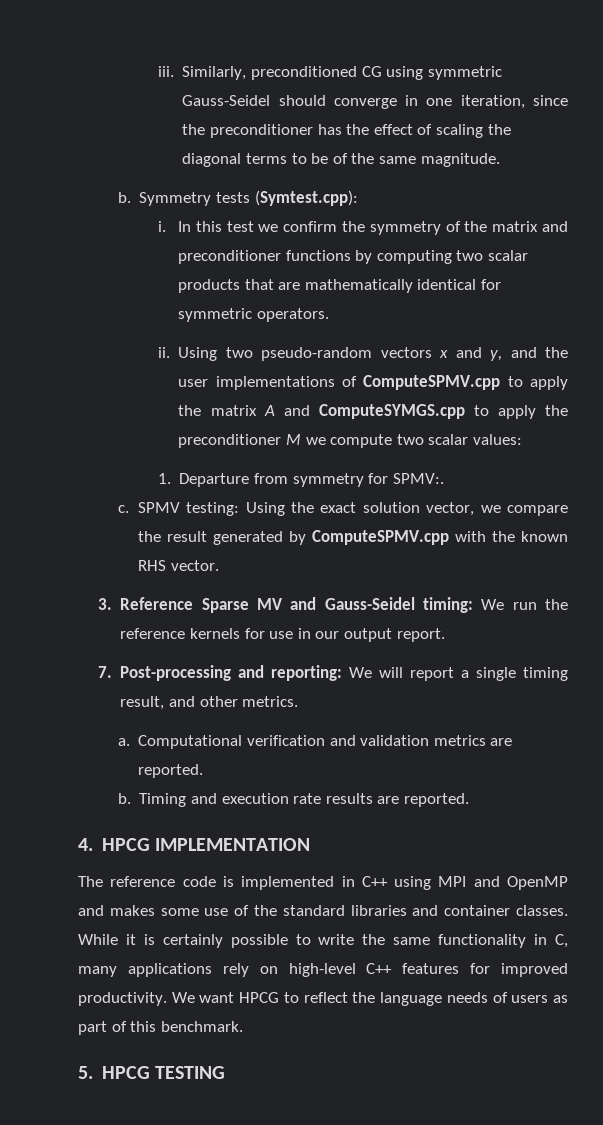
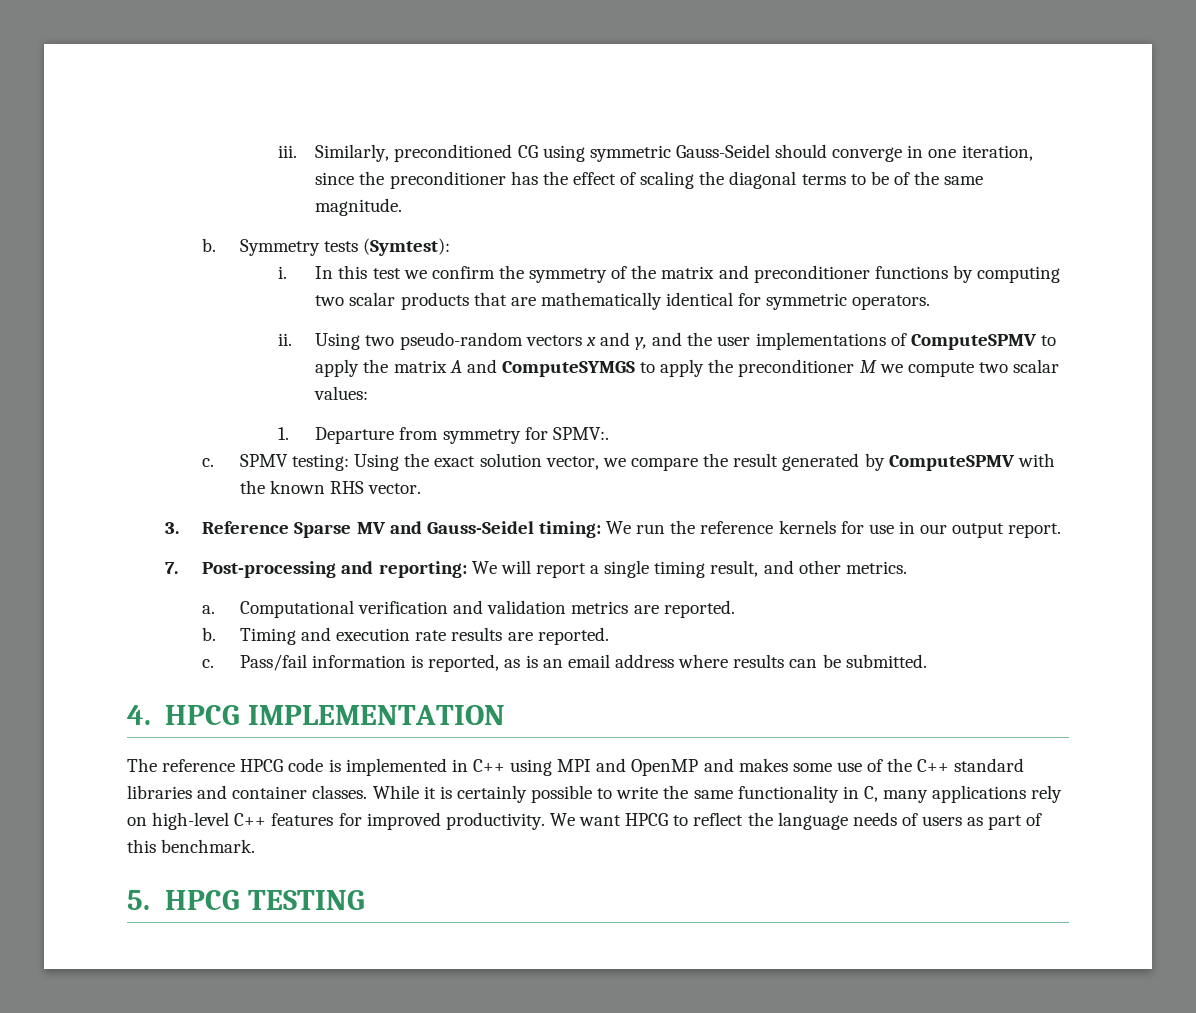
- Symmetry tests (Symtest.cpp):
+ Symmetry tests (Symtest):
- Using two pseudo-random vectors x and y, and the user implementations of ComputeSPMV.cpp to apply the matrix A and ComputeSYMGS.cpp to apply the preconditioner M we compute two scalar values:
+ Using two pseudo-random vectors x and y, and the user implementations of ComputeSPMV to apply the matrix A and ComputeSYMGS to apply the preconditioner M we compute two scalar values:
- SPMV testing: Using the exact solution vector, we compare the result generated by ComputeSPMV.cpp with the known RHS vector.
+ SPMV testing: Using the exact solution vector, we compare the result generated by ComputeSPMV with the known RHS vector.
+ c. Pass/fail information is reported, as is an email address where results can be submitted.
- The reference code is implemented in C++ using MPI and OpenMP and makes some use of the standard libraries and container classes.
+ The reference HPCG code is implemented in C++ using MPI and OpenMP and makes some use of the C++ standard libraries and container classes.

